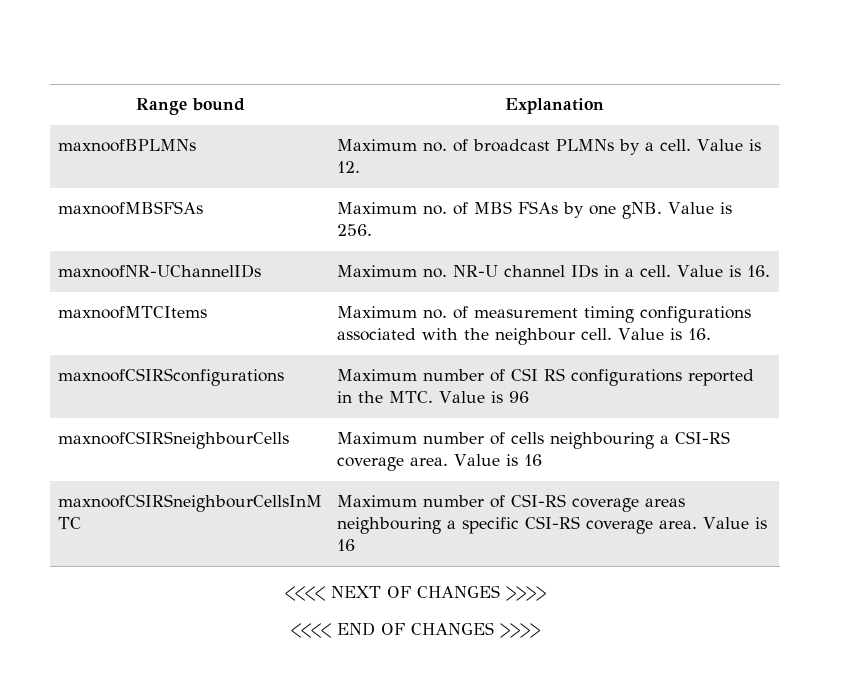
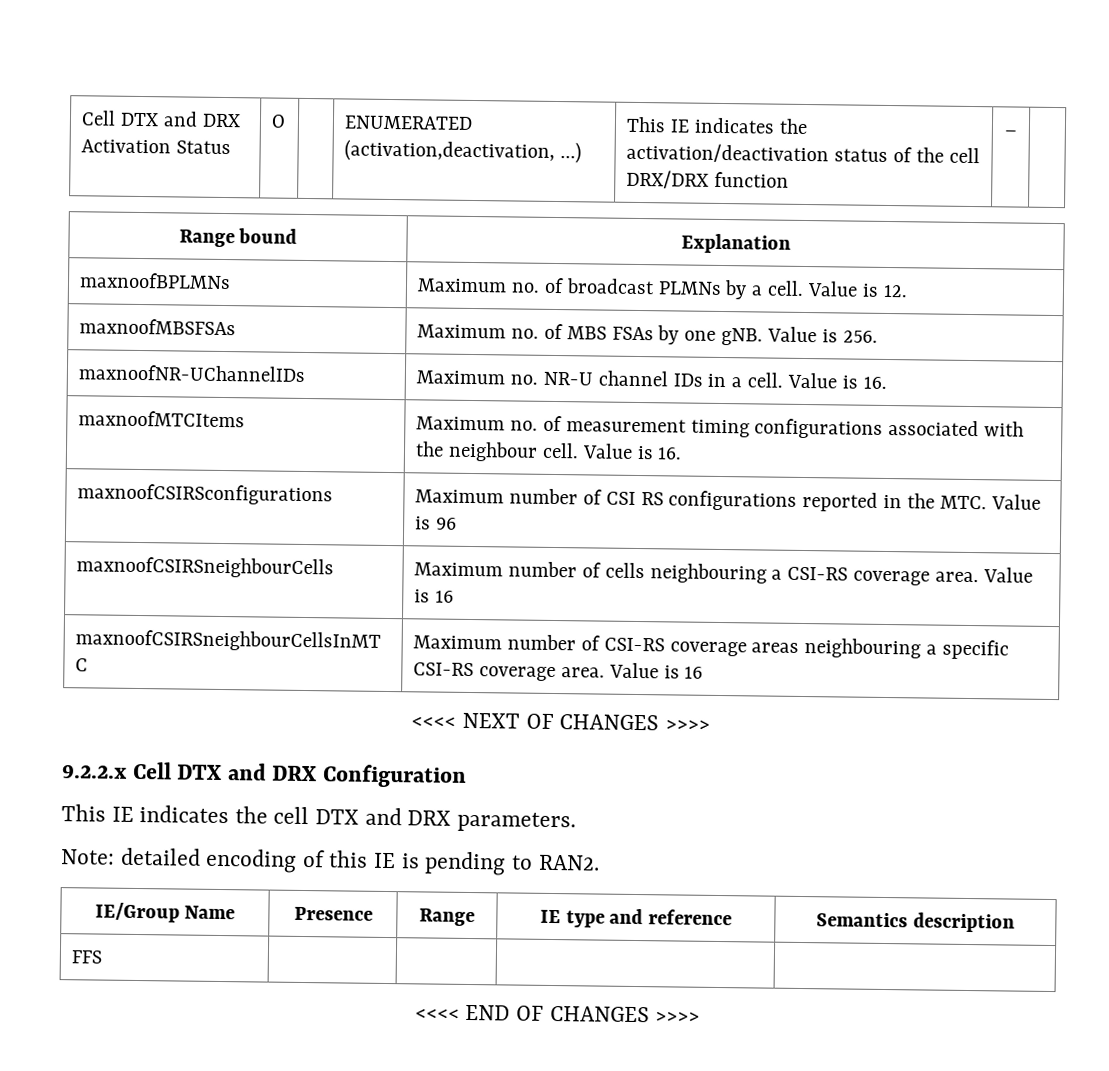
+ Cell DTX and DRX Activation Status | O | | ENUMERATED (activation,deactivation, ...) | This IE indicates the activation/deactivation status of the cell DRX/DRX function | – |
+ 9.2.2.x Cell DTX and DRX Configuration
+ This IE indicates the cell DTX and DRX parameters.
+ Note: detailed encoding of this IE is pending to RAN2.
+ IE/Group Name | Presence | Range | IE type and reference | Semantics description
+ FFS | | | |

